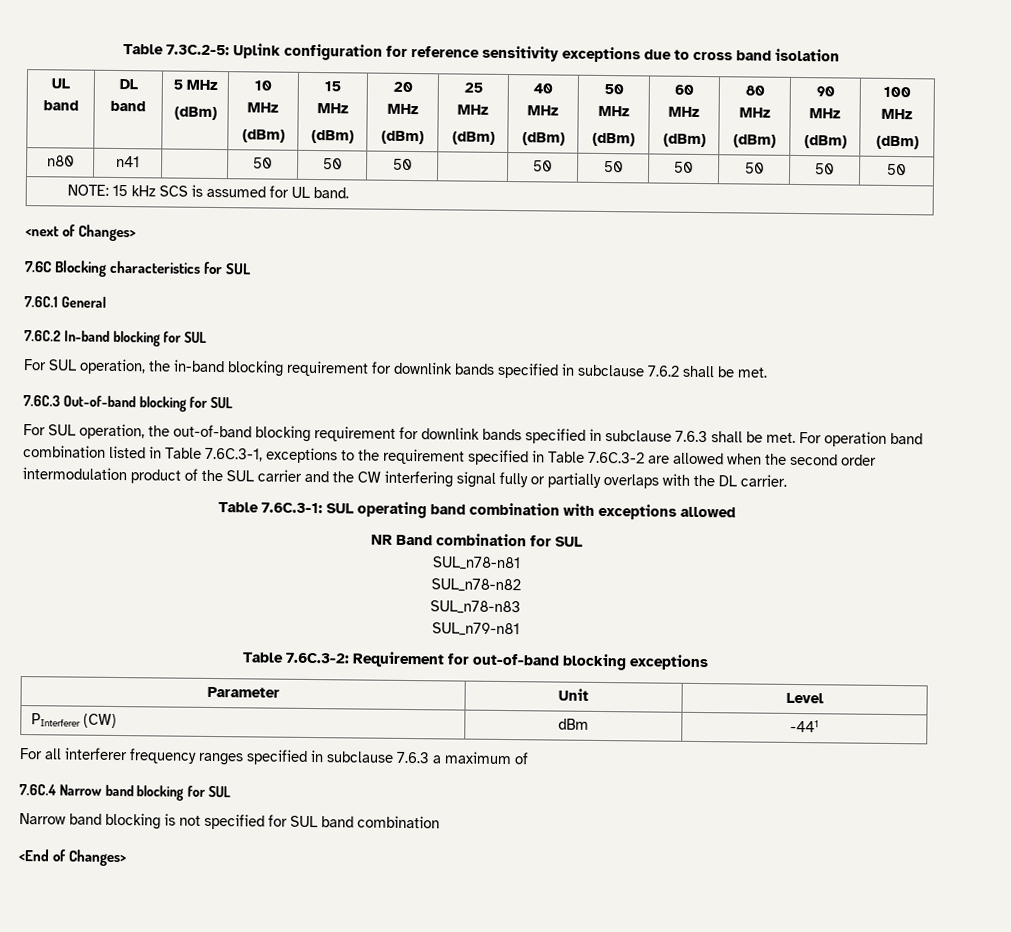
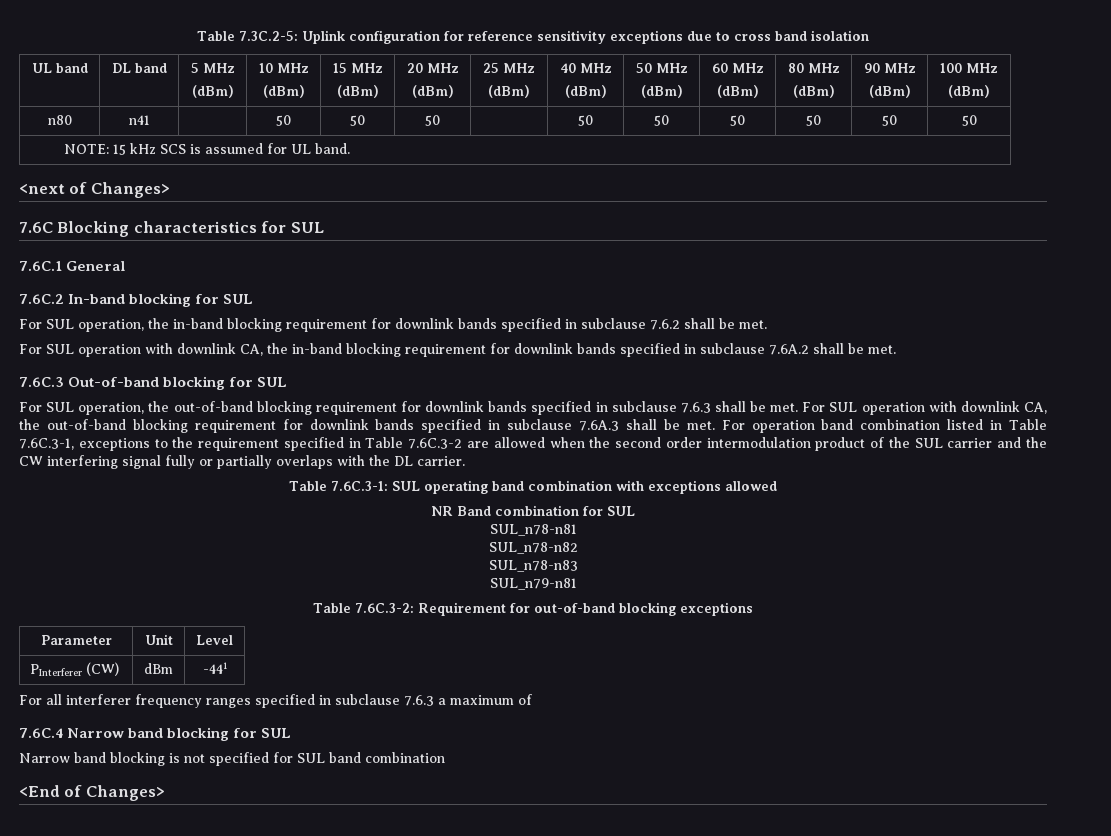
+ For SUL operation with downlink CA, the in-band blocking requirement for downlink bands specified in subclause 7.6A.2 shall be met.
- For operation band combination listed in Table 7.6C.3-1, exceptions to the requirement specified in Table 7.6C.3-2 are allowed when the second order intermodulation product of the SUL carrier and the CW interfering signal fully or partially overlaps with the DL carrier.
+ For SUL operation with downlink CA, the out-of-band blocking requirement for downlink bands specified in subclause 7.6A.3 shall be met. For operation band combination listed in Table 7.6C.3-1, exceptions to the requirement specified in Table 7.6C.3-2 are allowed when the second order intermodulation product of the SUL carrier and the CW interfering signal fully or partially overlaps with the DL carrier.

